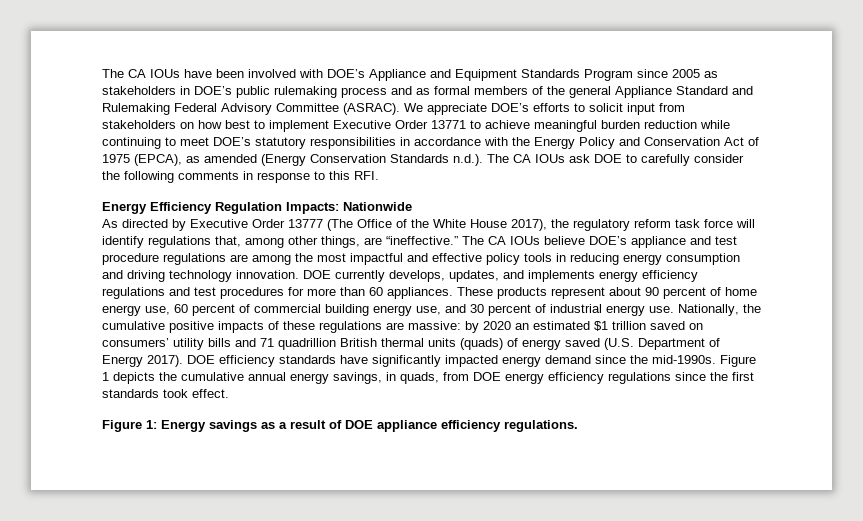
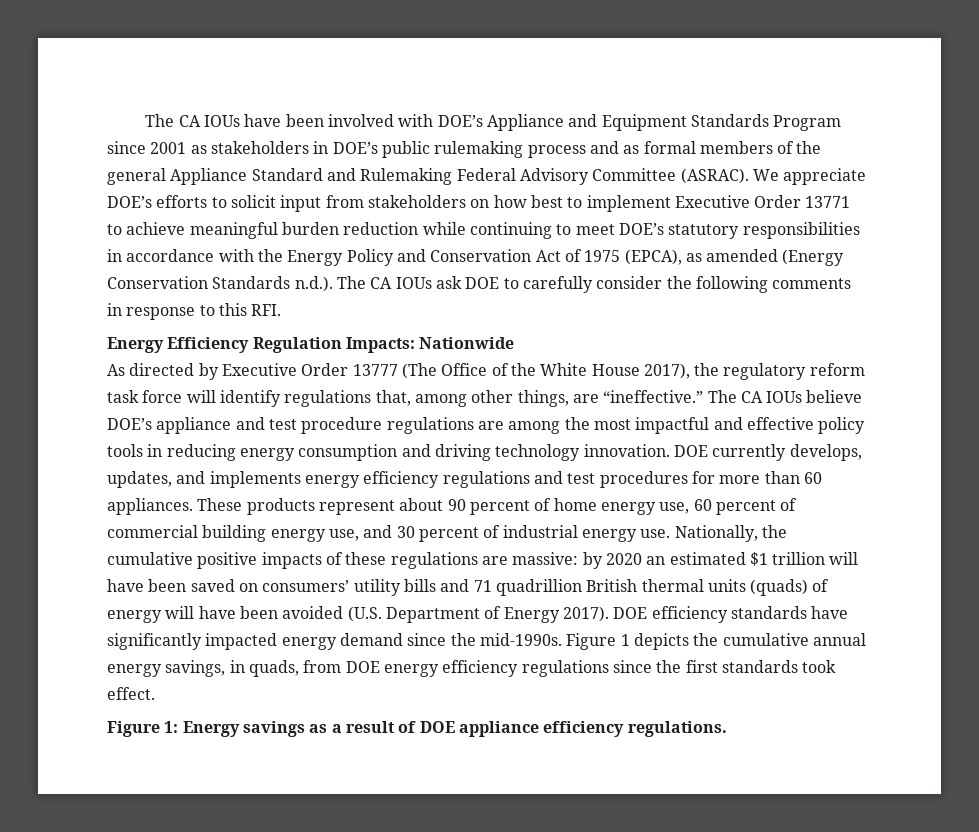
- The CA IOUs have been involved with DOE’s Appliance and Equipment Standards Program since 2005 as stakeholders in DOE’s public rulemaking process and as formal members of the general Appliance Standard and Rulemaking Federal Advisory Committee (ASRAC).
+ The CA IOUs have been involved with DOE’s Appliance and Equipment Standards Program since 2001 as stakeholders in DOE’s public rulemaking process and as formal members of the general Appliance Standard and Rulemaking Federal Advisory Committee (ASRAC).
- Nationally, the cumulative positive impacts of these regulations are massive: by 2020 an estimated $1 trillion saved on consumers’ utility bills and 71 quadrillion British thermal units (quads) of energy saved (U.S. Department of Energy 2017).
+ Nationally, the cumulative positive impacts of these regulations are massive: by 2020 an estimated $1 trillion will have been saved on consumers’ utility bills and 71 quadrillion British thermal units (quads) of energy will have been avoided (U.S. Department of Energy 2017).

